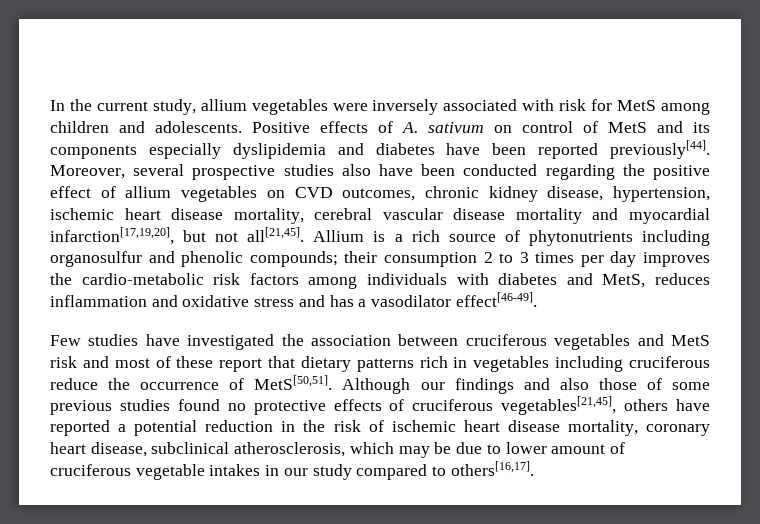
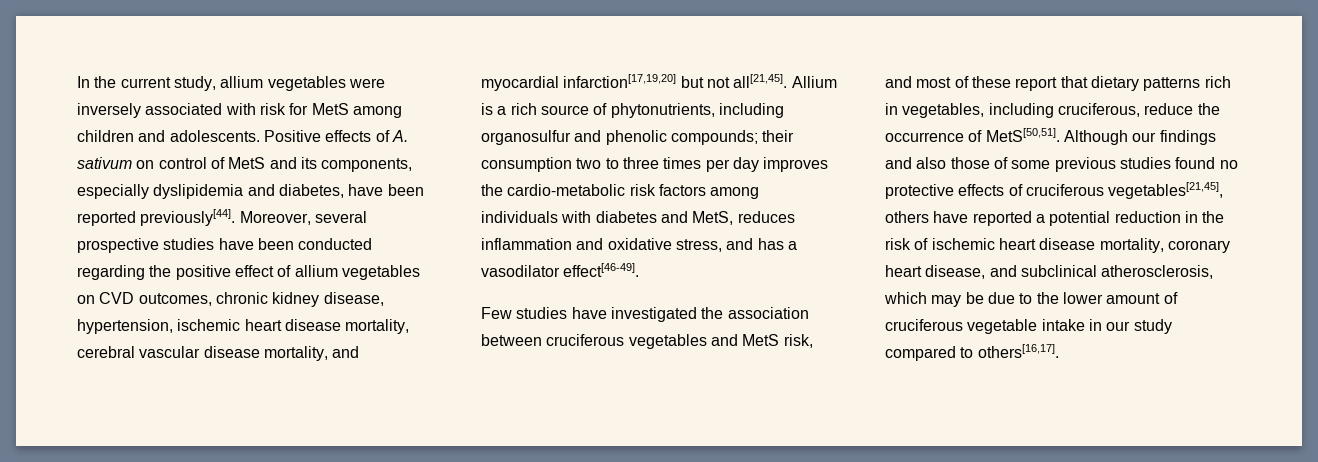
- Positive effects of A. sativum on control of MetS and its components especially dyslipidemia and diabetes have been reported previously[44].
+ Positive effects of A. sativum on control of MetS and its components, especially dyslipidemia and diabetes, have been reported previously[44].
- Moreover, several prospective studies also have been conducted regarding the positive effect of allium vegetables on CVD outcomes, chronic kidney disease, hypertension, ischemic heart disease mortality, cerebral vascular disease mortality and myocardial infarction[17,19,20], but not all[21,45].
+ Moreover, several prospective studies have been conducted regarding the positive effect of allium vegetables on CVD outcomes, chronic kidney disease, hypertension, ischemic heart disease mortality, cerebral vascular disease mortality, and myocardial infarction[17,19,20] but not all[21,45].
- Allium is a rich source of phytonutrients including organosulfur and phenolic compounds; their consumption 2 to 3 times per day improves the cardio-metabolic risk factors among individuals with diabetes and MetS, reduces inflammation and oxidative stress and has a vasodilator effect[46-49].
+ Allium is a rich source of phytonutrients, including organosulfur and phenolic compounds; their consumption two to three times per day improves the cardio-metabolic risk factors among individuals with diabetes and MetS, reduces inflammation and oxidative stress, and has a vasodilator effect[46-49].
- Few studies have investigated the association between cruciferous vegetables and MetS risk and most of these report that dietary patterns rich in vegetables including cruciferous reduce the occurrence of MetS[50,51].
+ Few studies have investigated the association between cruciferous vegetables and MetS risk, and most of these report that dietary patterns rich in vegetables, including cruciferous, reduce the occurrence of MetS[50,51].
- Although our findings and also those of some previous studies found no protective effects of cruciferous vegetables[21,45], others have reported a potential reduction in the risk of ischemic heart disease mortality, coronary heart disease, subclinical atherosclerosis, which may be due to lower amount of cruciferous vegetable intakes in our study compared to others[16,17].
+ Although our findings and also those of some previous studies found no protective effects of cruciferous vegetables[21,45], others have reported a potential reduction in the risk of ischemic heart disease mortality, coronary heart disease, and subclinical atherosclerosis, which may be due to the lower amount of cruciferous vegetable intake in our study compared to others[16,17].

